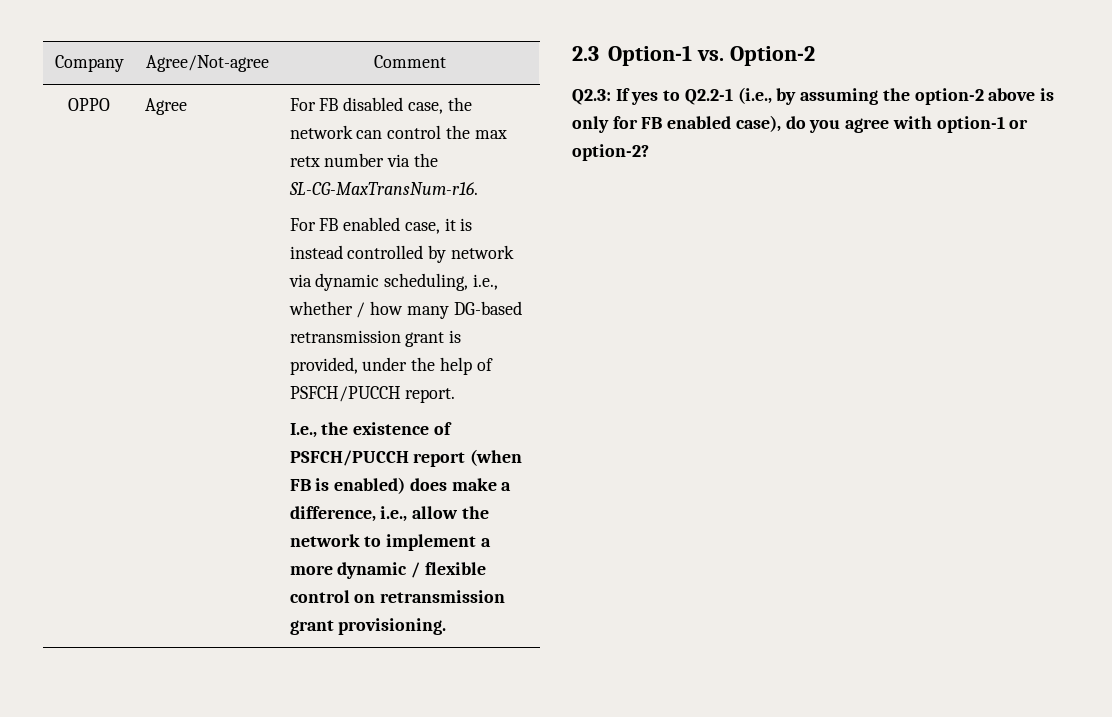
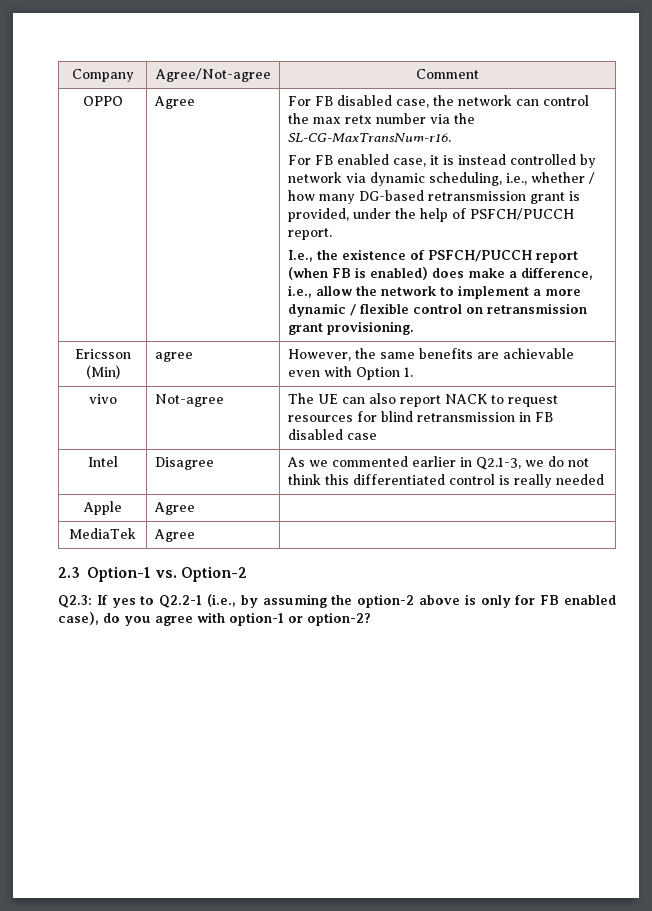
+ Ericsson (Min) | agree | However, the same benefits are achievable even with Option 1.
+ vivo | Not-agree | The UE can also report NACK to request resources for blind retransmission in FB disabled case
+ Intel | Disagree | As we commented earlier in Q2.1-3, we do not think this differentiated control is really needed
+ Apple | Agree |
+ MediaTek | Agree |

